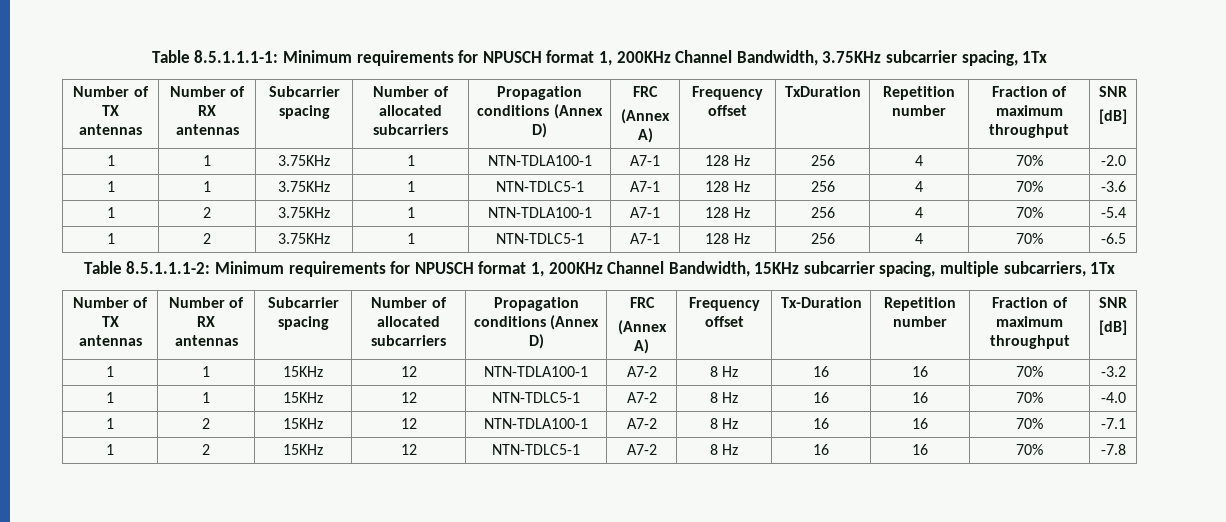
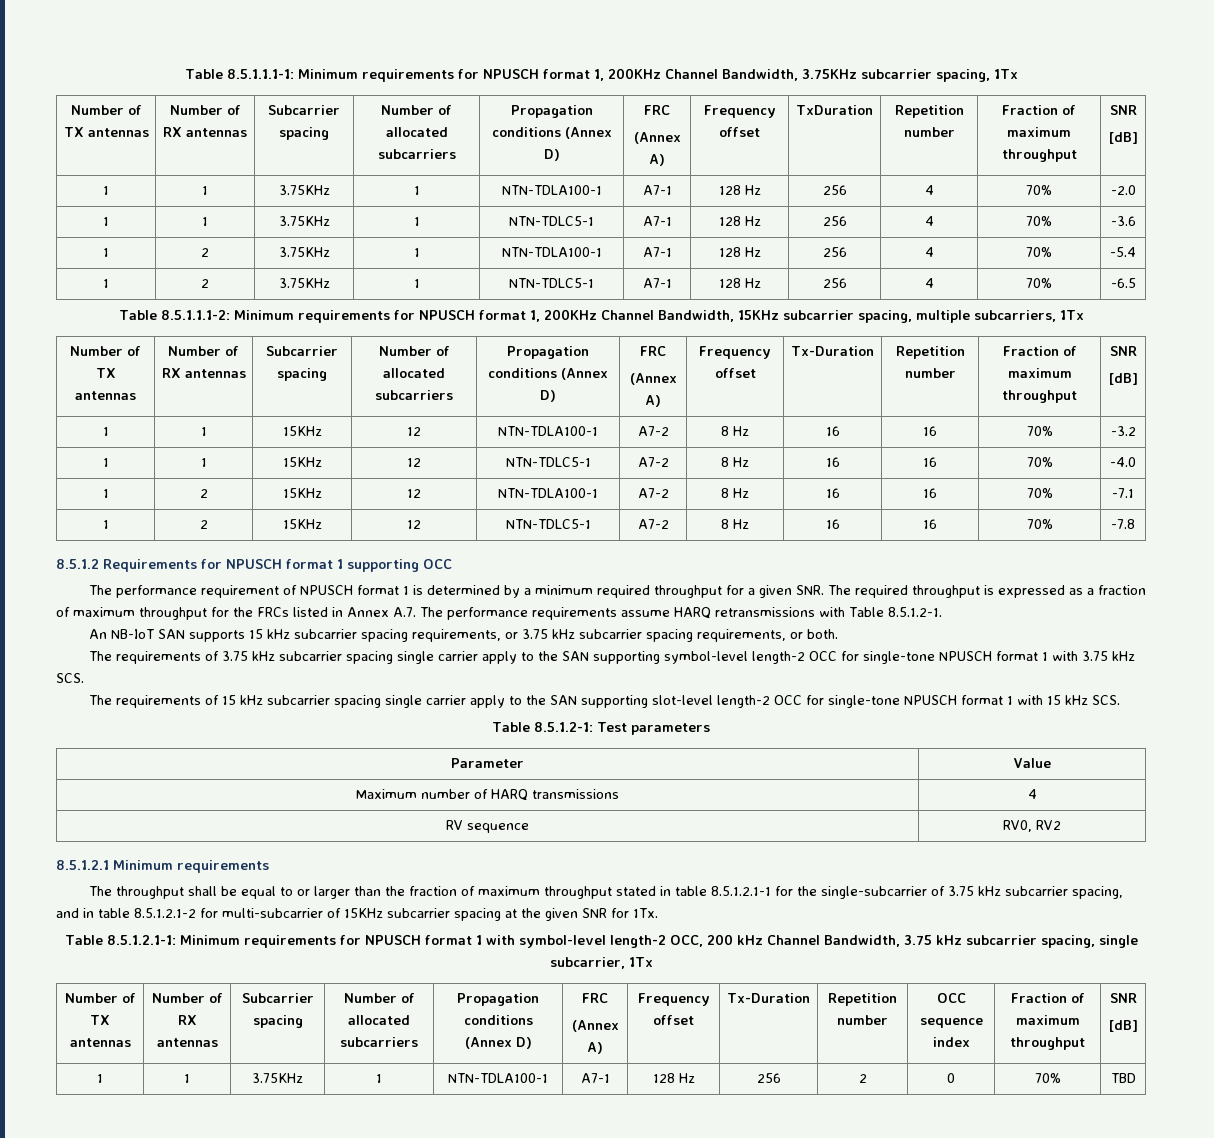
+ 8.5.1.2 Requirements for NPUSCH format 1 supporting OCC
+ The performance requirement of NPUSCH format 1 is determined by a minimum required throughput for a given SNR. The required throughput is expressed as a fraction of maximum throughput for the FRCs listed in Annex A.7. The performance requirements assume HARQ retransmissions with Table 8.5.1.2-1.
+ An NB-IoT SAN supports 15 kHz subcarrier spacing requirements, or 3.75 kHz subcarrier spacing requirements, or both.
+ The requirements of 3.75 kHz subcarrier spacing single carrier apply to the SAN supporting symbol-level length-2 OCC for single-tone NPUSCH format 1 with 3.75 kHz SCS.
+ The requirements of 15 kHz subcarrier spacing single carrier apply to the SAN supporting slot-level length-2 OCC for single-tone NPUSCH format 1 with 15 kHz SCS.
+ Table 8.5.1.2-1: Test parameters
+ Parameter | Value
+ Maximum number of HARQ transmissions | 4
+ RV sequence | RV0, RV2
+ 8.5.1.2.1 Minimum requirements
+ The throughput shall be equal to or larger than the fraction of maximum throughput stated in table 8.5.1.2.1-1 for the single-subcarrier of 3.75 kHz subcarrier spacing, and in table 8.5.1.2.1-2 for multi-subcarrier of 15KHz subcarrier spacing at the given SNR for 1Tx.
+ Table 8.5.1.2.1-1: Minimum requirements for NPUSCH format 1 with symbol-level length-2 OCC, 200 kHz Channel Bandwidth, 3.75 kHz subcarrier spacing, single subcarrier, 1Tx
+ Number of TX antennas | Number of RX antennas | Subcarrier spacing | Number of allocated subcarriers | Propagation conditions (Annex D) | FRC
+ (Annex A) | Frequency offset | Tx-Duration | Repetition number | OCC sequence index | Fraction of maximum throughput | SNR
+ [dB]
+ 1 | 1 | 3.75KHz | 1 | NTN-TDLA100-1 | A7-1 | 128 Hz | 256 | 2 | 0 | 70% | TBD

